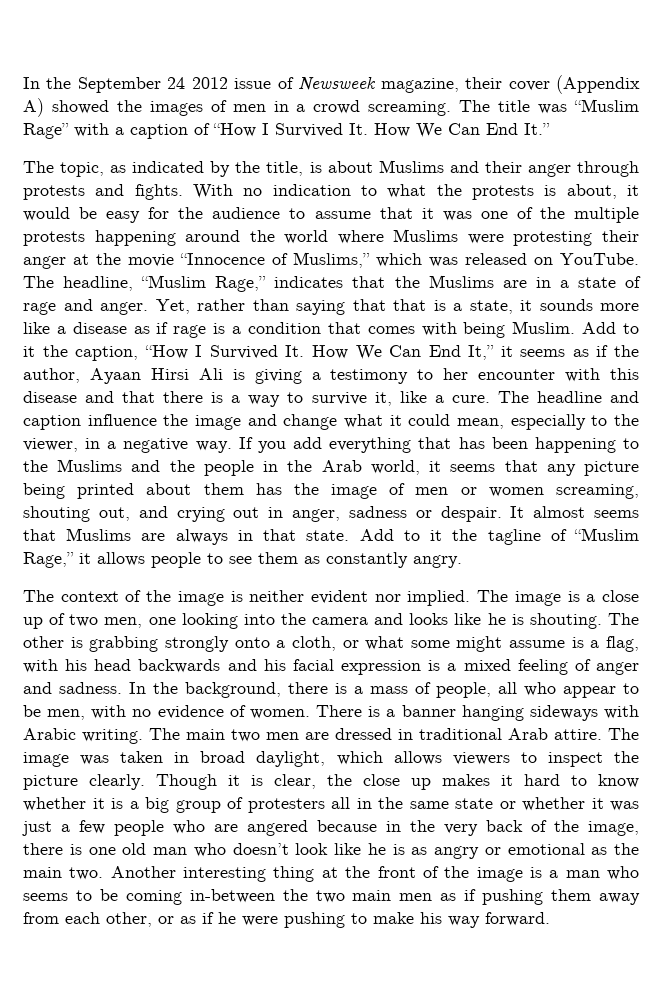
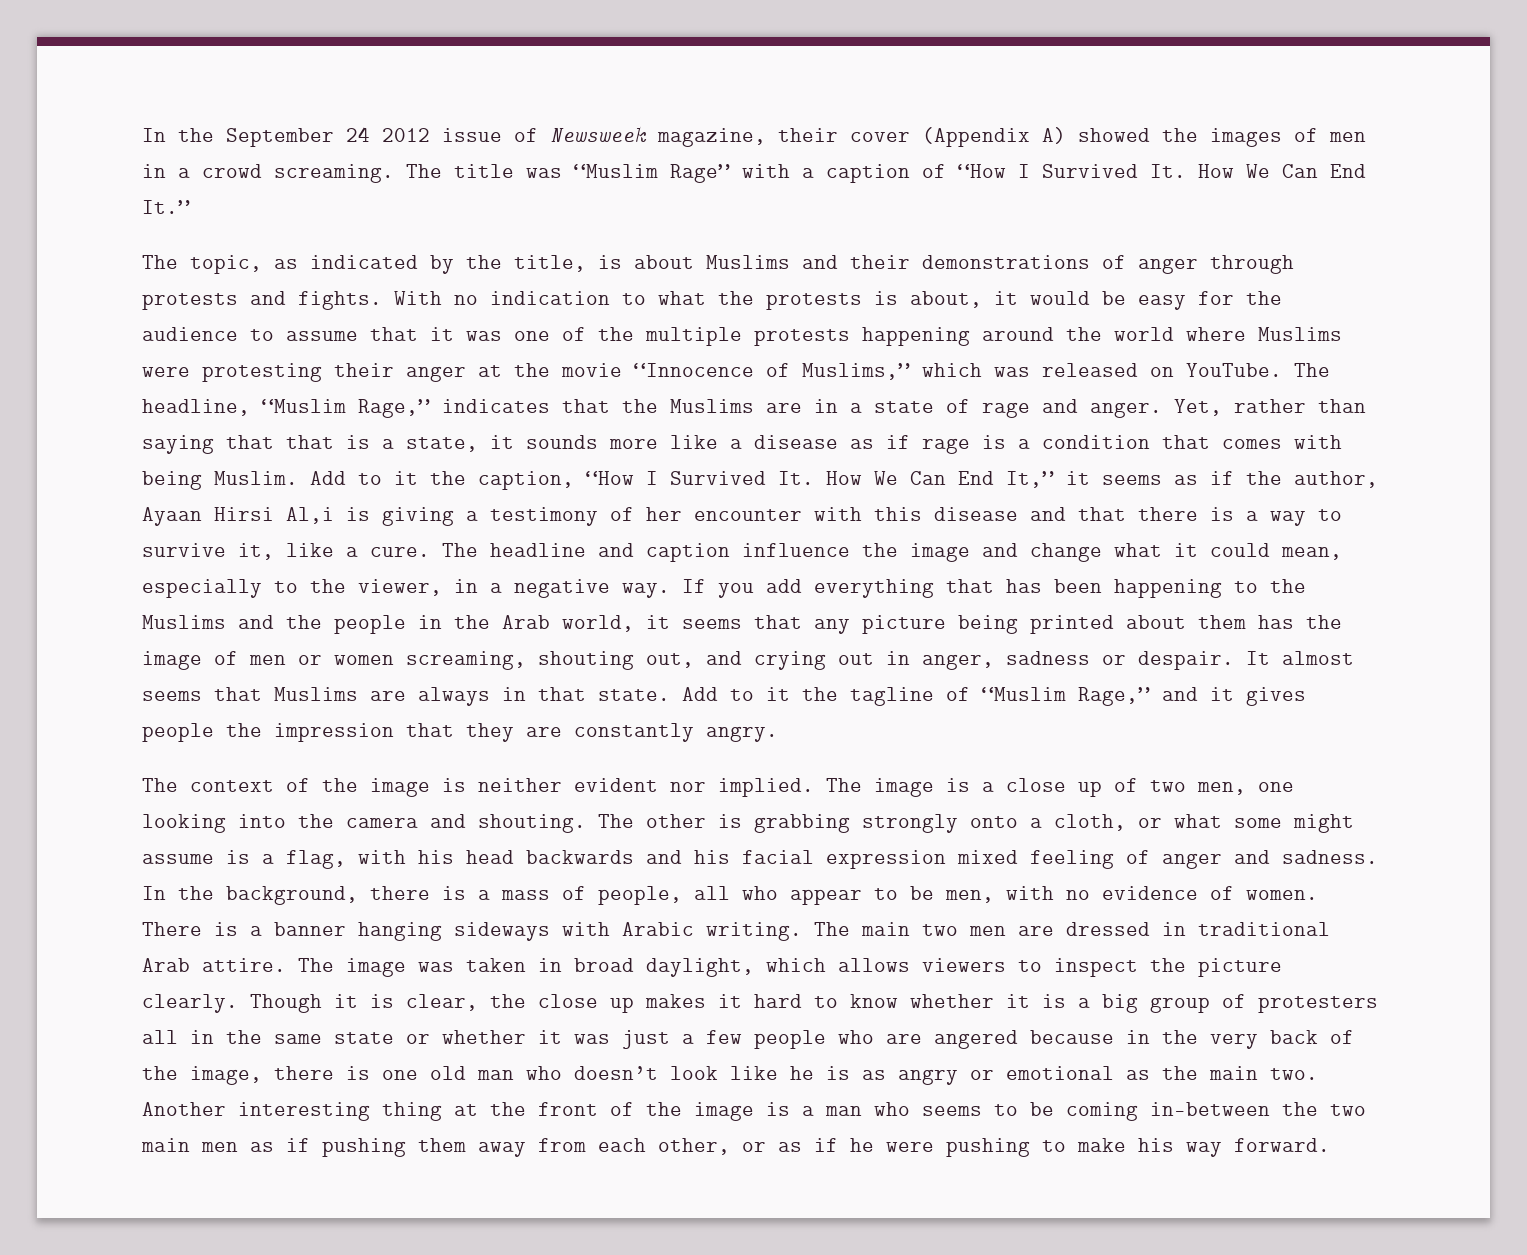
- The topic, as indicated by the title, is about Muslims and their anger through protests and fights.
+ The topic, as indicated by the title, is about Muslims and their demonstrations of anger through protests and fights.
- Add to it the caption, “How I Survived It. How We Can End It,” it seems as if the author, Ayaan Hirsi Ali is giving a testimony to her encounter with this disease and that there is a way to survive it, like a cure.
+ Add to it the caption, “How I Survived It. How We Can End It,” it seems as if the author, Ayaan Hirsi Al,i is giving a testimony of her encounter with this disease and that there is a way to survive it, like a cure.
- Add to it the tagline of “Muslim Rage,” it allows people to see them as constantly angry.
+ Add to it the tagline of “Muslim Rage,” and it gives people the impression that they are constantly angry.
- The image is a close up of two men, one looking into the camera and looks like he is shouting.
+ The image is a close up of two men, one looking into the camera and shouting.
- The other is grabbing strongly onto a cloth, or what some might assume is a flag, with his head backwards and his facial expression is a mixed feeling of anger and sadness.
+ The other is grabbing strongly onto a cloth, or what some might assume is a flag, with his head backwards and his facial expression mixed feeling of anger and sadness.

